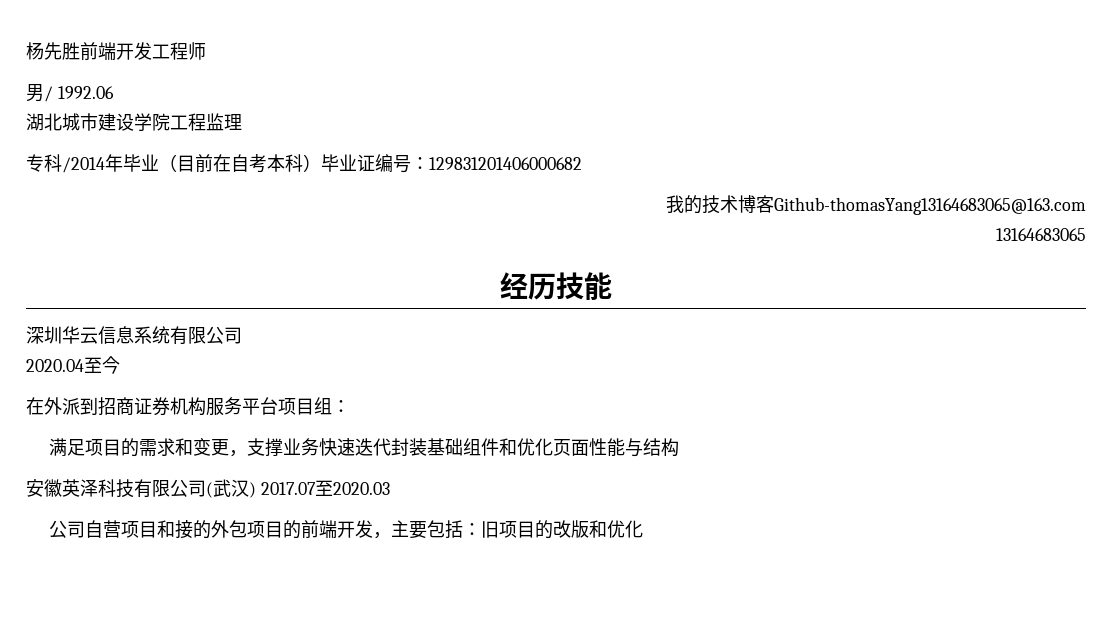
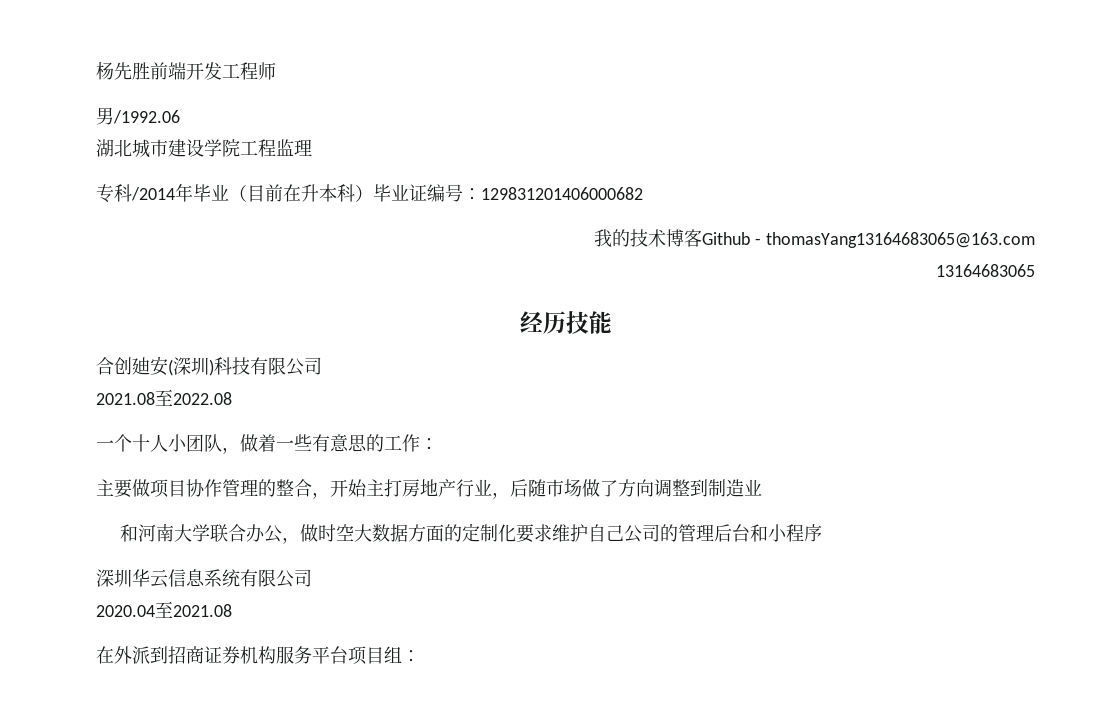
- 男/ 1992.06
+ 男/1992.06
- 专科/2014年毕业（⽬前在⾃考本科）毕业证编号：129831201406000682
+ 专科/2014年毕业（⽬前在升本科）毕业证编号：129831201406000682
- 我的技术博客Github-thomasYang13164683065@163.com
+ 我的技术博客Github - thomasYang13164683065@163.com
+ 合创廸安(深圳)科技有限公司
+ 2021.08⾄2022.08
+ ⼀个⼗⼈⼩团队，做着⼀些有意思的⼯作：
+ 主要做项⽬协作管理的整合，开始主打房地产⾏业，后随市场做了⽅向调整到制造业
+ 和河南⼤学联合办公，做时空⼤数据⽅⾯的定制化要求维护⾃⼰公司的管理后台和⼩程序
- 2020.04⾄今
+ 2020.04⾄2021.08
- 满⾜项⽬的需求和变更，⽀撑业务快速迭代封装基础组件和优化⻚⾯性能与结构
- 安徽英泽科技有限公司(武汉) 2017.07⾄2020.03
- 公司⾃营项⽬和接的外包项⽬的前端开发，主要包括：旧项⽬的改版和优化

